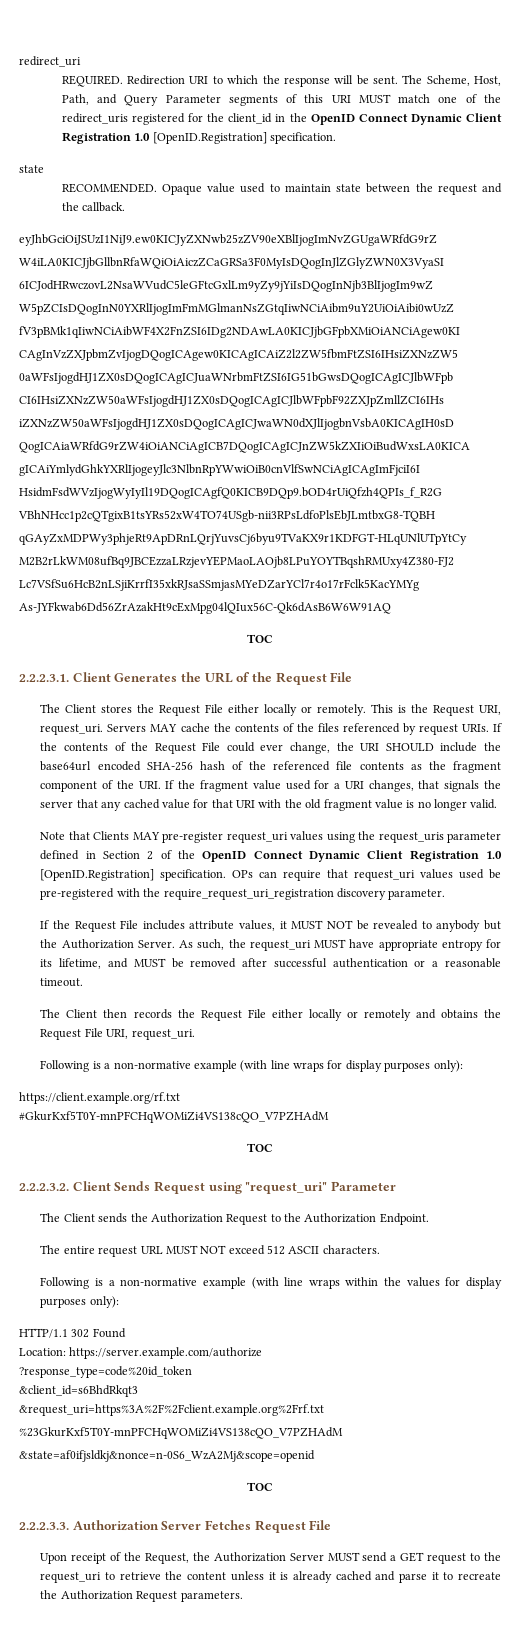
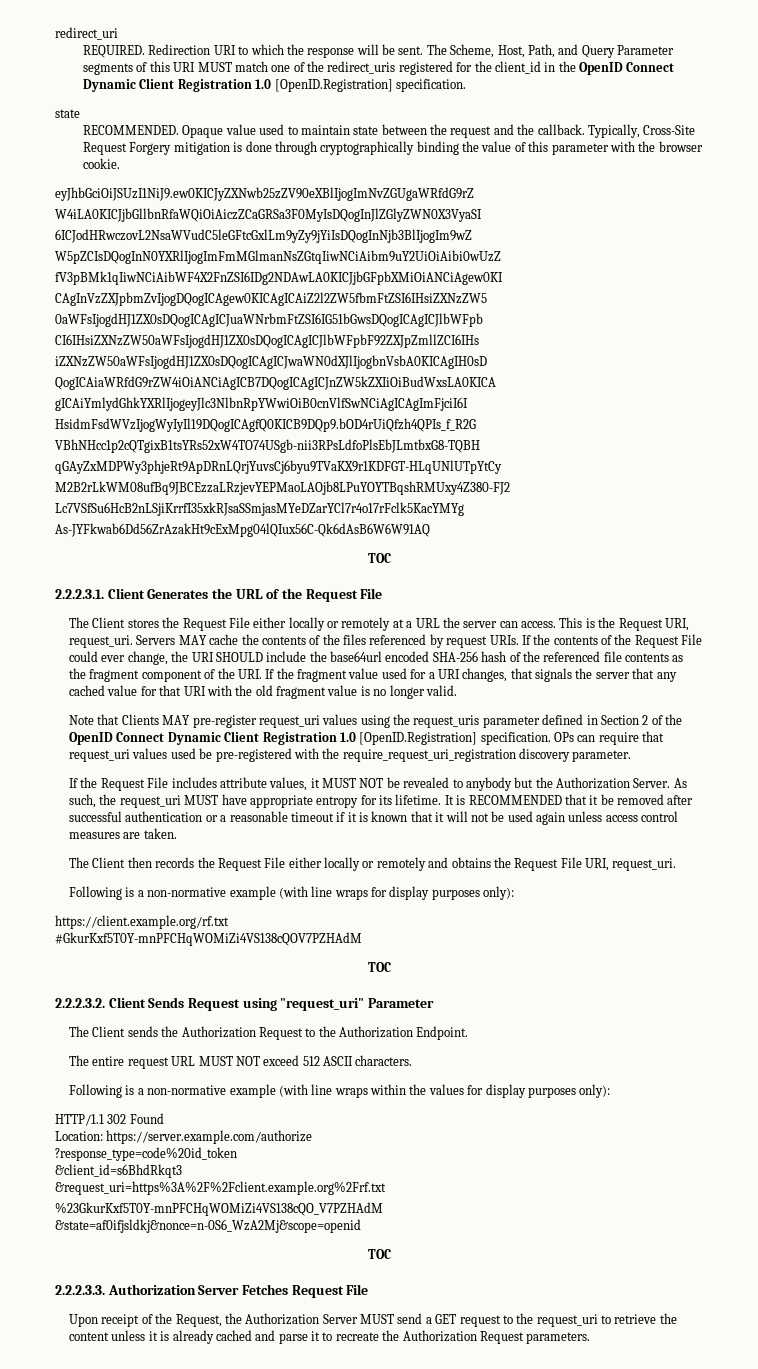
+ Typically, Cross-Site Request Forgery mitigation is done through cryptographically binding the value of this parameter with the browser cookie.
- The Client stores the Request File either locally or remotely.
+ The Client stores the Request File either locally or remotely at a URL the server can access.
- As such, the request_uri MUST have appropriate entropy for its lifetime, and MUST be removed after successful authentication or a reasonable timeout.
+ As such, the request_uri MUST have appropriate entropy for its lifetime. It is RECOMMENDED that it be removed after successful authentication or a reasonable timeout if it is known that it will not be used again unless access control measures are taken.
- #GkurKxf5T0Y-mnPFCHqWOMiZi4VS138cQO_V7PZHAdM
+ #GkurKxf5T0Y-mnPFCHqWOMiZi4VS138cQOV7PZHAdM

